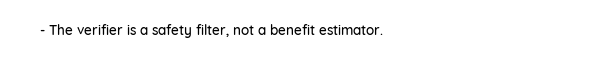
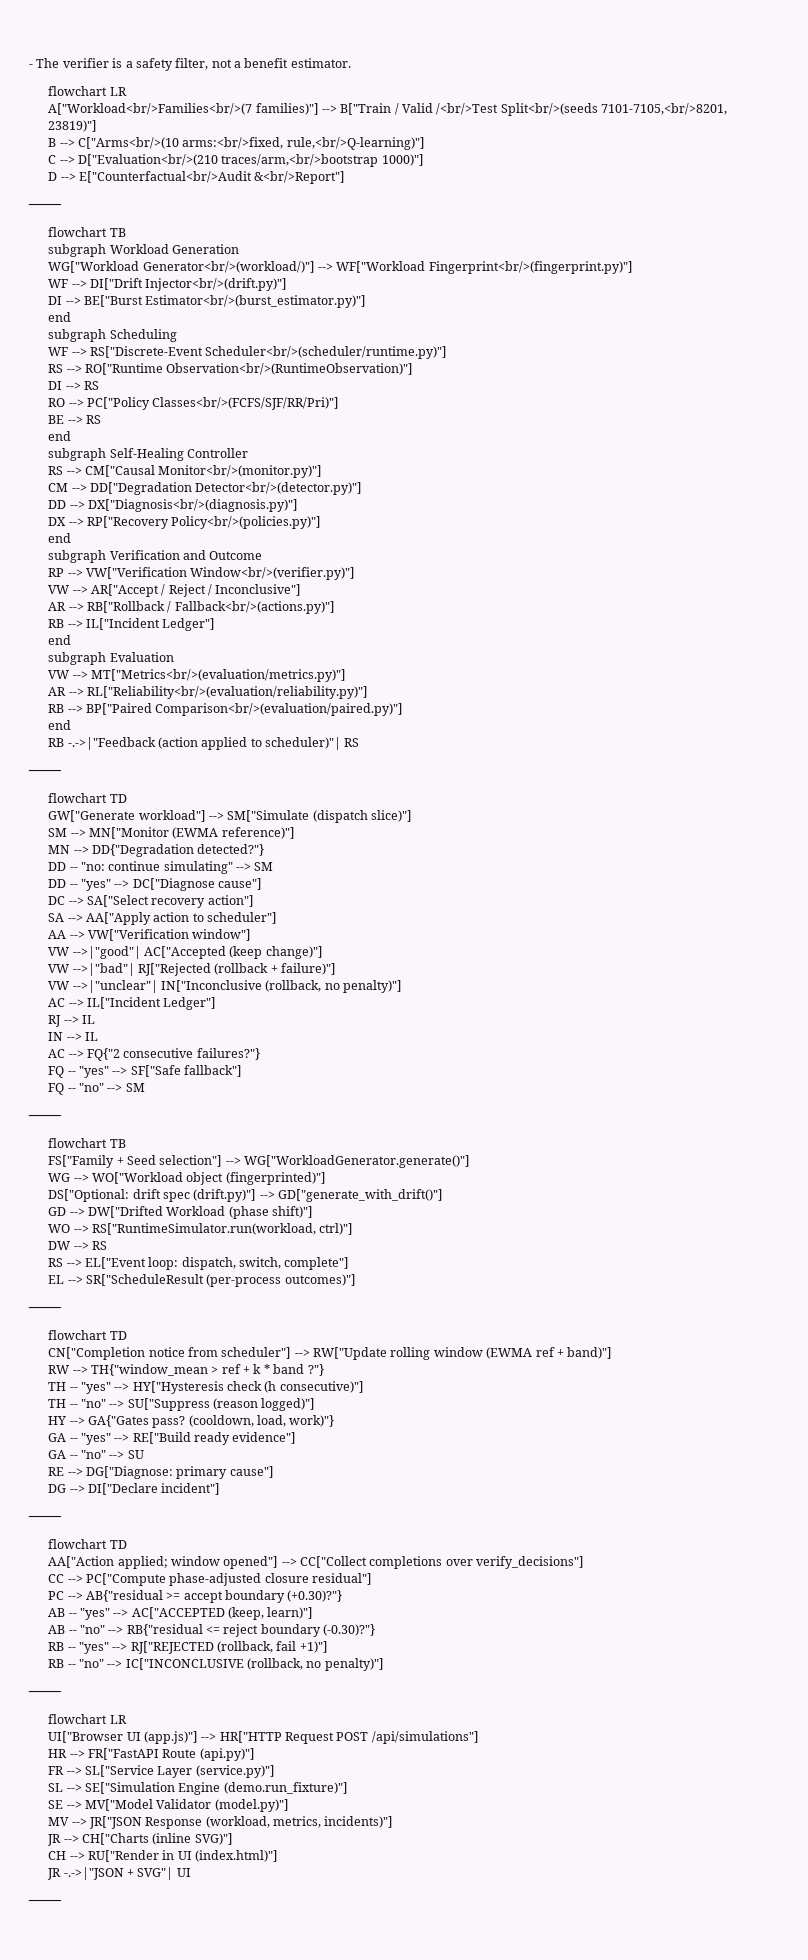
  - The verifier is a safety filter, not a benefit estimator.
+ flowchart LR
+ A["Workload<br/>Families<br/>(7 families)"] --> B["Train / Valid /<br/>Test Split<br/>(seeds 7101-7105,<br/>8201, 23819)"]
+ B --> C["Arms<br/>(10 arms:<br/>fixed, rule,<br/>Q-learning)"]
+ C --> D["Evaluation<br/>(210 traces/arm,<br/>bootstrap 1000)"]
+ D --> E["Counterfactual<br/>Audit &<br/>Report"]
+ ────
+ flowchart TB
+ subgraph Workload Generation
+ WG["Workload Generator<br/>(workload/)"] --> WF["Workload Fingerprint<br/>(fingerprint.py)"]
+ WF --> DI["Drift Injector<br/>(drift.py)"]
+ DI --> BE["Burst Estimator<br/>(burst_estimator.py)"]
+ end
+ subgraph Scheduling
+ WF --> RS["Discrete-Event Scheduler<br/>(scheduler/runtime.py)"]
+ RS --> RO["Runtime Observation<br/>(RuntimeObservation)"]
+ DI --> RS
+ RO --> PC["Policy Classes<br/>(FCFS/SJF/RR/Pri)"]
+ BE --> RS
+ end
+ subgraph Self-Healing Controller
+ RS --> CM["Causal Monitor<br/>(monitor.py)"]
+ CM --> DD["Degradation Detector<br/>(detector.py)"]
+ DD --> DX["Diagnosis<br/>(diagnosis.py)"]
+ DX --> RP["Recovery Policy<br/>(policies.py)"]
+ end
+ subgraph Verification and Outcome
+ RP --> VW["Verification Window<br/>(verifier.py)"]
+ VW --> AR["Accept / Reject / Inconclusive"]
+ AR --> RB["Rollback / Fallback<br/>(actions.py)"]
+ RB --> IL["Incident Ledger"]
+ end
+ subgraph Evaluation
+ VW --> MT["Metrics<br/>(evaluation/metrics.py)"]
+ AR --> RL["Reliability<br/>(evaluation/reliability.py)"]
+ RB --> BP["Paired Comparison<br/>(evaluation/paired.py)"]
+ end
+ RB -.->|"Feedback (action applied to scheduler)"| RS
+ ────
+ flowchart TD
+ GW["Generate workload"] --> SM["Simulate (dispatch slice)"]
+ SM --> MN["Monitor (EWMA reference)"]
+ MN --> DD{"Degradation detected?"}
+ DD -- "no: continue simulating" --> SM
+ DD -- "yes" --> DC["Diagnose cause"]
+ DC --> SA["Select recovery action"]
+ SA --> AA["Apply action to scheduler"]
+ AA --> VW["Verification window"]
+ VW -->|"good"| AC["Accepted (keep change)"]
+ VW -->|"bad"| RJ["Rejected (rollback + failure)"]
+ VW -->|"unclear"| IN["Inconclusive (rollback, no penalty)"]
+ AC --> IL["Incident Ledger"]
+ RJ --> IL
+ IN --> IL
+ AC --> FQ{"2 consecutive failures?"}
+ FQ -- "yes" --> SF["Safe fallback"]
+ FQ -- "no" --> SM
+ ────
+ flowchart TB
+ FS["Family + Seed selection"] --> WG["WorkloadGenerator.generate()"]
+ WG --> WO["Workload object (fingerprinted)"]
+ DS["Optional: drift spec (drift.py)"] --> GD["generate_with_drift()"]
+ GD --> DW["Drifted Workload (phase shift)"]
+ WO --> RS["RuntimeSimulator.run(workload, ctrl)"]
+ DW --> RS
+ RS --> EL["Event loop: dispatch, switch, complete"]
+ EL --> SR["ScheduleResult (per-process outcomes)"]
+ ────
+ flowchart TD
+ CN["Completion notice from scheduler"] --> RW["Update rolling window (EWMA ref + band)"]
+ RW --> TH{"window_mean > ref + k * band ?"}
+ TH -- "yes" --> HY["Hysteresis check (h consecutive)"]
+ TH -- "no" --> SU["Suppress (reason logged)"]
+ HY --> GA{"Gates pass? (cooldown, load, work)"}
+ GA -- "yes" --> RE["Build ready evidence"]
+ GA -- "no" --> SU
+ RE --> DG["Diagnose: primary cause"]
+ DG --> DI["Declare incident"]
+ ────
+ flowchart TD
+ AA["Action applied; window opened"] --> CC["Collect completions over verify_decisions"]
+ CC --> PC["Compute phase-adjusted closure residual"]
+ PC --> AB{"residual >= accept boundary (+0.30)?"}
+ AB -- "yes" --> AC["ACCEPTED (keep, learn)"]
+ AB -- "no" --> RB{"residual <= reject boundary (-0.30)?"}
+ RB -- "yes" --> RJ["REJECTED (rollback, fail +1)"]
+ RB -- "no" --> IC["INCONCLUSIVE (rollback, no penalty)"]
+ ────
+ flowchart LR
+ UI["Browser UI (app.js)"] --> HR["HTTP Request POST /api/simulations"]
+ HR --> FR["FastAPI Route (api.py)"]
+ FR --> SL["Service Layer (service.py)"]
+ SL --> SE["Simulation Engine (demo.run_fixture)"]
+ SE --> MV["Model Validator (model.py)"]
+ MV --> JR["JSON Response (workload, metrics, incidents)"]
+ JR --> CH["Charts (inline SVG)"]
+ CH --> RU["Render in UI (index.html)"]
+ JR -.->|"JSON + SVG"| UI
+ ────

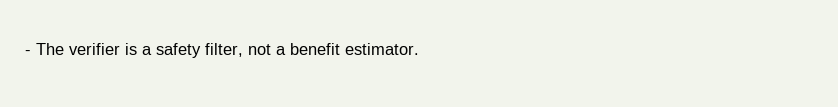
  - The verifier is a safety filter, not a benefit estimator.
- flowchart LR
- A["Workload<br/>Families<br/>(7 families)"] --> B["Train / Valid /<br/>Test Split<br/>(seeds 7101-7105,<br/>8201, 23819)"]
- B --> C["Arms<br/>(10 arms:<br/>fixed, rule,<br/>Q-learning)"]
- C --> D["Evaluation<br/>(210 traces/arm,<br/>bootstrap 1000)"]
- D --> E["Counterfactual<br/>Audit &<br/>Report"]
- ────
- flowchart TB
- subgraph Workload Generation
- WG["Workload Generator<br/>(workload/)"] --> WF["Workload Fingerprint<br/>(fingerprint.py)"]
- WF --> DI["Drift Injector<br/>(drift.py)"]
- DI --> BE["Burst Estimator<br/>(burst_estimator.py)"]
- end
- subgraph Scheduling
- WF --> RS["Discrete-Event Scheduler<br/>(scheduler/runtime.py)"]
- RS --> RO["Runtime Observation<br/>(RuntimeObservation)"]
- DI --> RS
- RO --> PC["Policy Classes<br/>(FCFS/SJF/RR/Pri)"]
- BE --> RS
- end
- subgraph Self-Healing Controller
- RS --> CM["Causal Monitor<br/>(monitor.py)"]
- CM --> DD["Degradation Detector<br/>(detector.py)"]
- DD --> DX["Diagnosis<br/>(diagnosis.py)"]
- DX --> RP["Recovery Policy<br/>(policies.py)"]
- end
- subgraph Verification and Outcome
- RP --> VW["Verification Window<br/>(verifier.py)"]
- VW --> AR["Accept / Reject / Inconclusive"]
- AR --> RB["Rollback / Fallback<br/>(actions.py)"]
- RB --> IL["Incident Ledger"]
- end
- subgraph Evaluation
- VW --> MT["Metrics<br/>(evaluation/metrics.py)"]
- AR --> RL["Reliability<br/>(evaluation/reliability.py)"]
- RB --> BP["Paired Comparison<br/>(evaluation/paired.py)"]
- end
- RB -.->|"Feedback (action applied to scheduler)"| RS
- ────
- flowchart TD
- GW["Generate workload"] --> SM["Simulate (dispatch slice)"]
- SM --> MN["Monitor (EWMA reference)"]
- MN --> DD{"Degradation detected?"}
- DD -- "no: continue simulating" --> SM
- DD -- "yes" --> DC["Diagnose cause"]
- DC --> SA["Select recovery action"]
- SA --> AA["Apply action to scheduler"]
- AA --> VW["Verification window"]
- VW -->|"good"| AC["Accepted (keep change)"]
- VW -->|"bad"| RJ["Rejected (rollback + failure)"]
- VW -->|"unclear"| IN["Inconclusive (rollback, no penalty)"]
- AC --> IL["Incident Ledger"]
- RJ --> IL
- IN --> IL
- AC --> FQ{"2 consecutive failures?"}
- FQ -- "yes" --> SF["Safe fallback"]
- FQ -- "no" --> SM
- ────
- flowchart TB
- FS["Family + Seed selection"] --> WG["WorkloadGenerator.generate()"]
- WG --> WO["Workload object (fingerprinted)"]
- DS["Optional: drift spec (drift.py)"] --> GD["generate_with_drift()"]
- GD --> DW["Drifted Workload (phase shift)"]
- WO --> RS["RuntimeSimulator.run(workload, ctrl)"]
- DW --> RS
- RS --> EL["Event loop: dispatch, switch, complete"]
- EL --> SR["ScheduleResult (per-process outcomes)"]
- ────
- flowchart TD
- CN["Completion notice from scheduler"] --> RW["Update rolling window (EWMA ref + band)"]
- RW --> TH{"window_mean > ref + k * band ?"}
- TH -- "yes" --> HY["Hysteresis check (h consecutive)"]
- TH -- "no" --> SU["Suppress (reason logged)"]
- HY --> GA{"Gates pass? (cooldown, load, work)"}
- GA -- "yes" --> RE["Build ready evidence"]
- GA -- "no" --> SU
- RE --> DG["Diagnose: primary cause"]
- DG --> DI["Declare incident"]
- ────
- flowchart TD
- AA["Action applied; window opened"] --> CC["Collect completions over verify_decisions"]
- CC --> PC["Compute phase-adjusted closure residual"]
- PC --> AB{"residual >= accept boundary (+0.30)?"}
- AB -- "yes" --> AC["ACCEPTED (keep, learn)"]
- AB -- "no" --> RB{"residual <= reject boundary (-0.30)?"}
- RB -- "yes" --> RJ["REJECTED (rollback, fail +1)"]
- RB -- "no" --> IC["INCONCLUSIVE (rollback, no penalty)"]
- ────
- flowchart LR
- UI["Browser UI (app.js)"] --> HR["HTTP Request POST /api/simulations"]
- HR --> FR["FastAPI Route (api.py)"]
- FR --> SL["Service Layer (service.py)"]
- SL --> SE["Simulation Engine (demo.run_fixture)"]
- SE --> MV["Model Validator (model.py)"]
- MV --> JR["JSON Response (workload, metrics, incidents)"]
- JR --> CH["Charts (inline SVG)"]
- CH --> RU["Render in UI (index.html)"]
- JR -.->|"JSON + SVG"| UI
- ────

